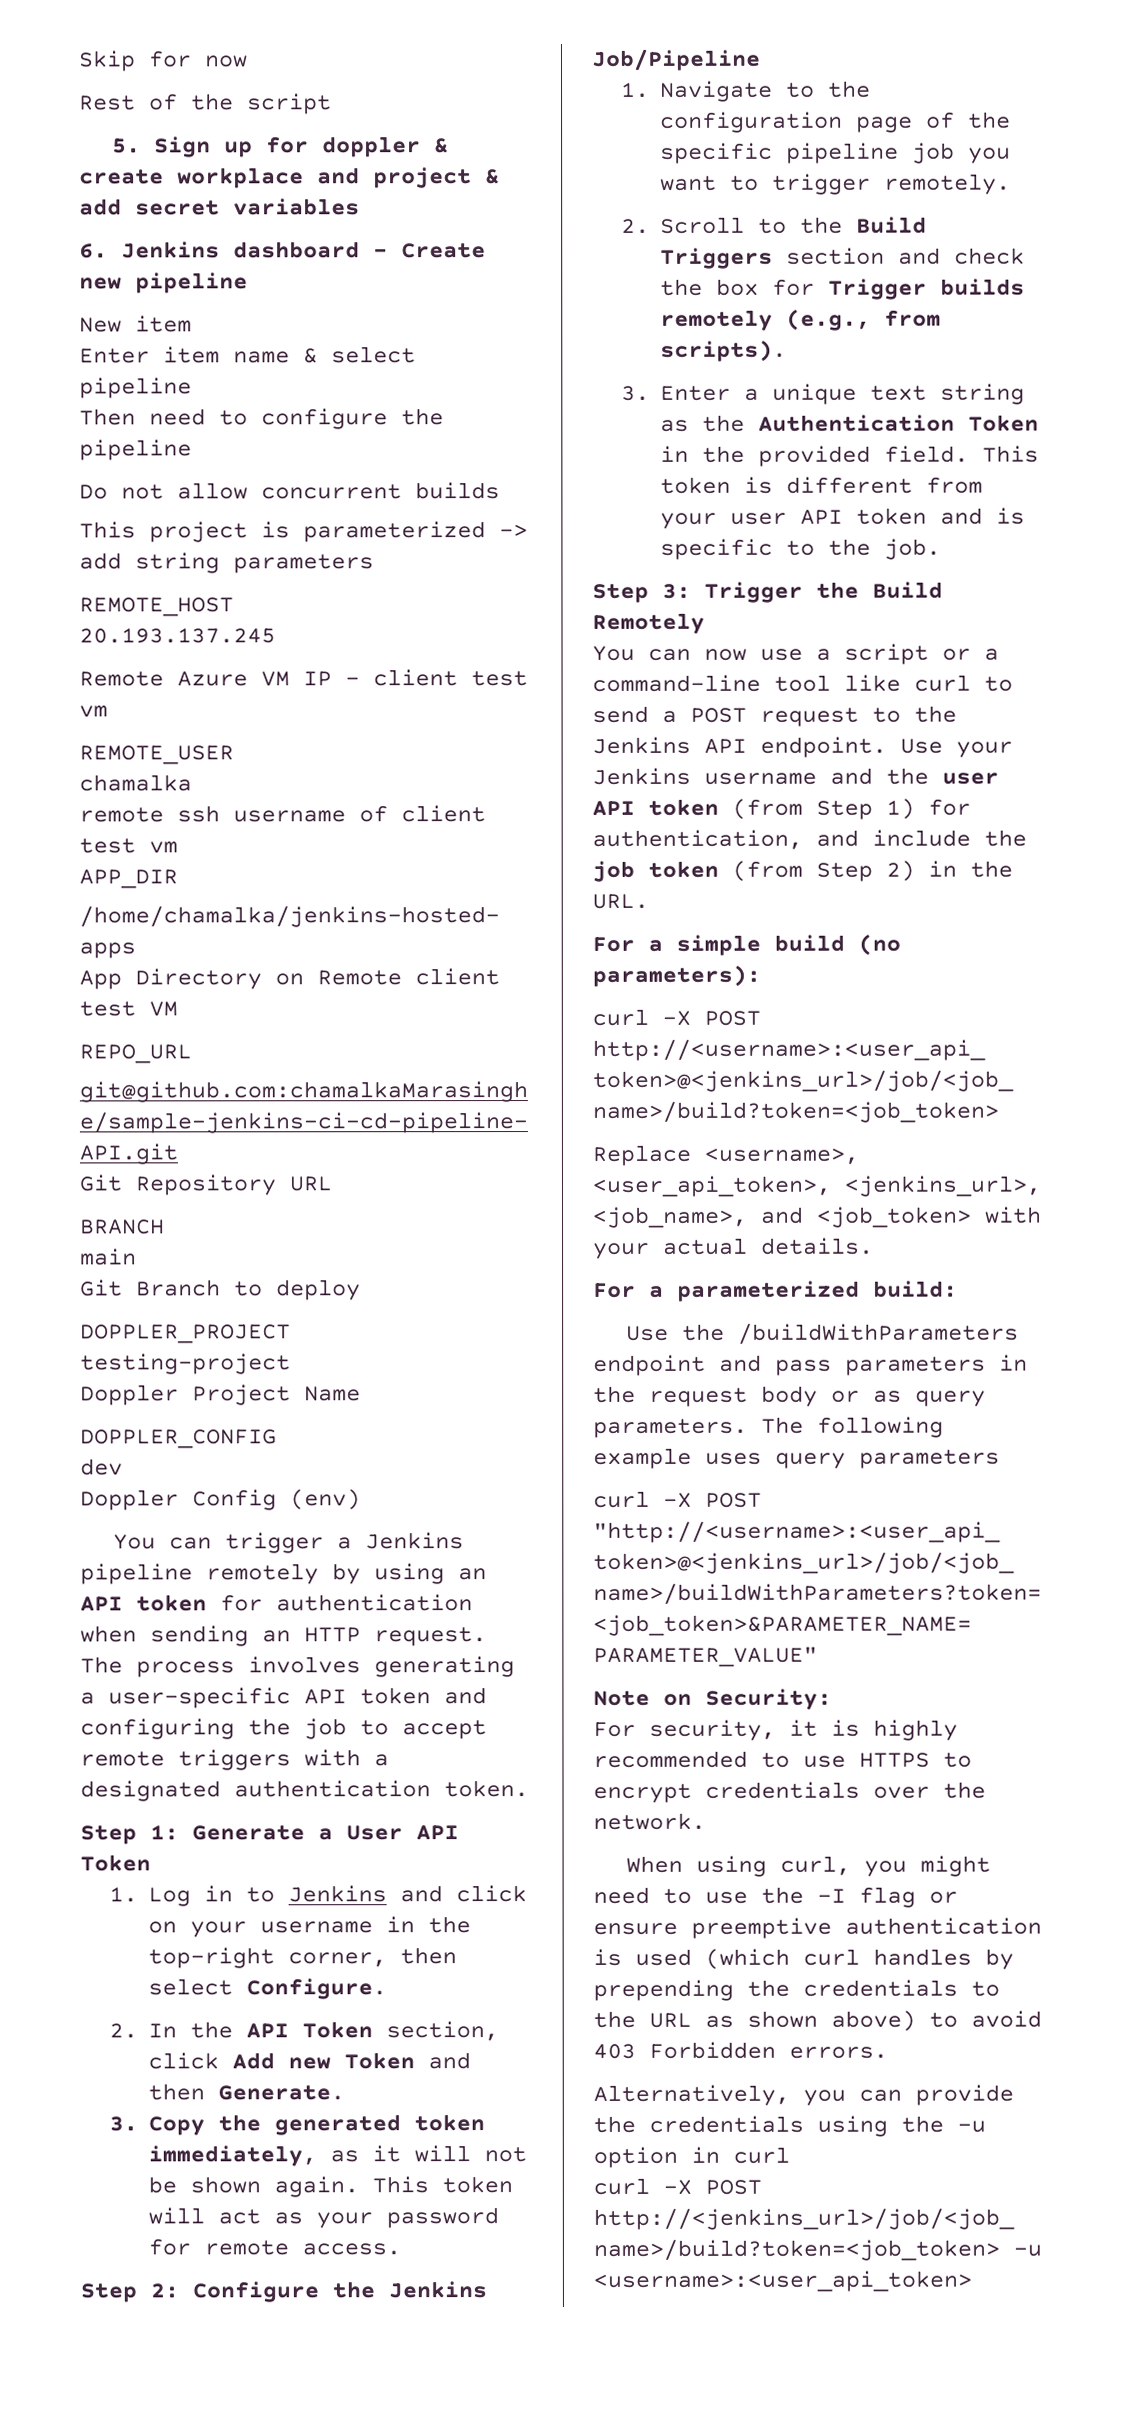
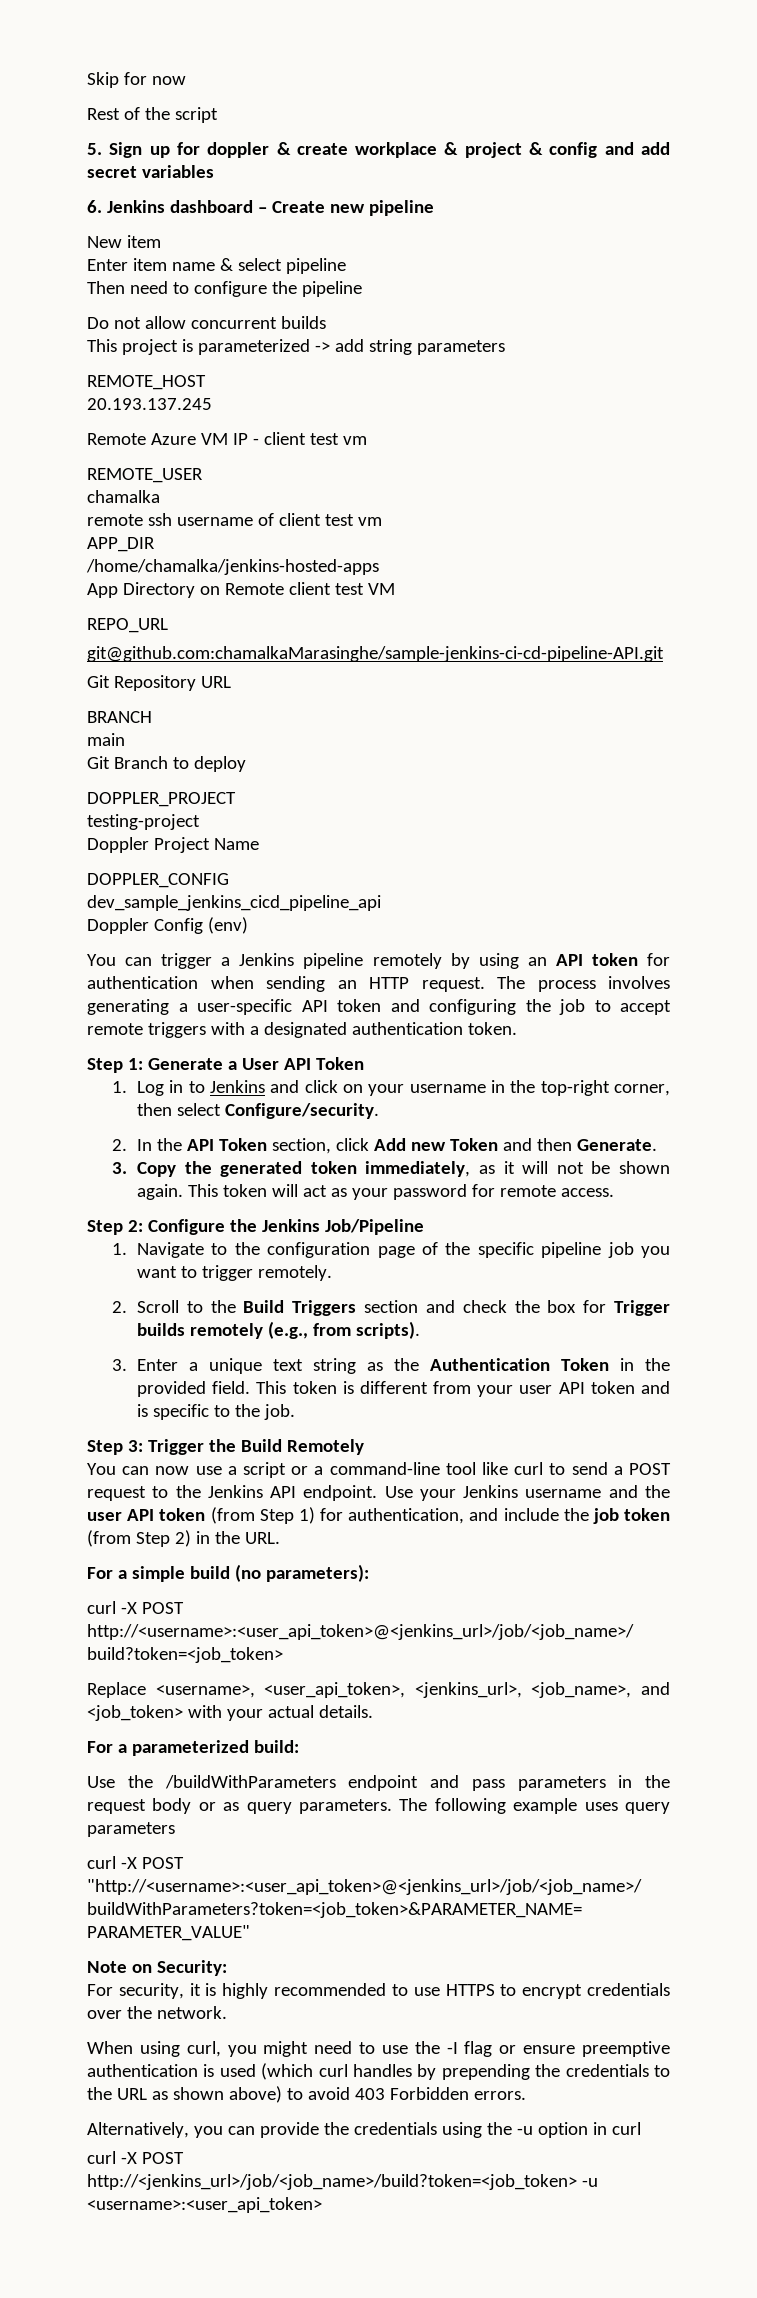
- 5. Sign up for doppler & create workplace and project & add secret variables
+ 5. Sign up for doppler & create workplace & project & config and add secret variables
- dev
+ dev_sample_jenkins_cicd_pipeline_api
- 1. Log in to Jenkins and click on your username in the top-right corner, then select Configure.
+ 1. Log in to Jenkins and click on your username in the top-right corner, then select Configure/security.

